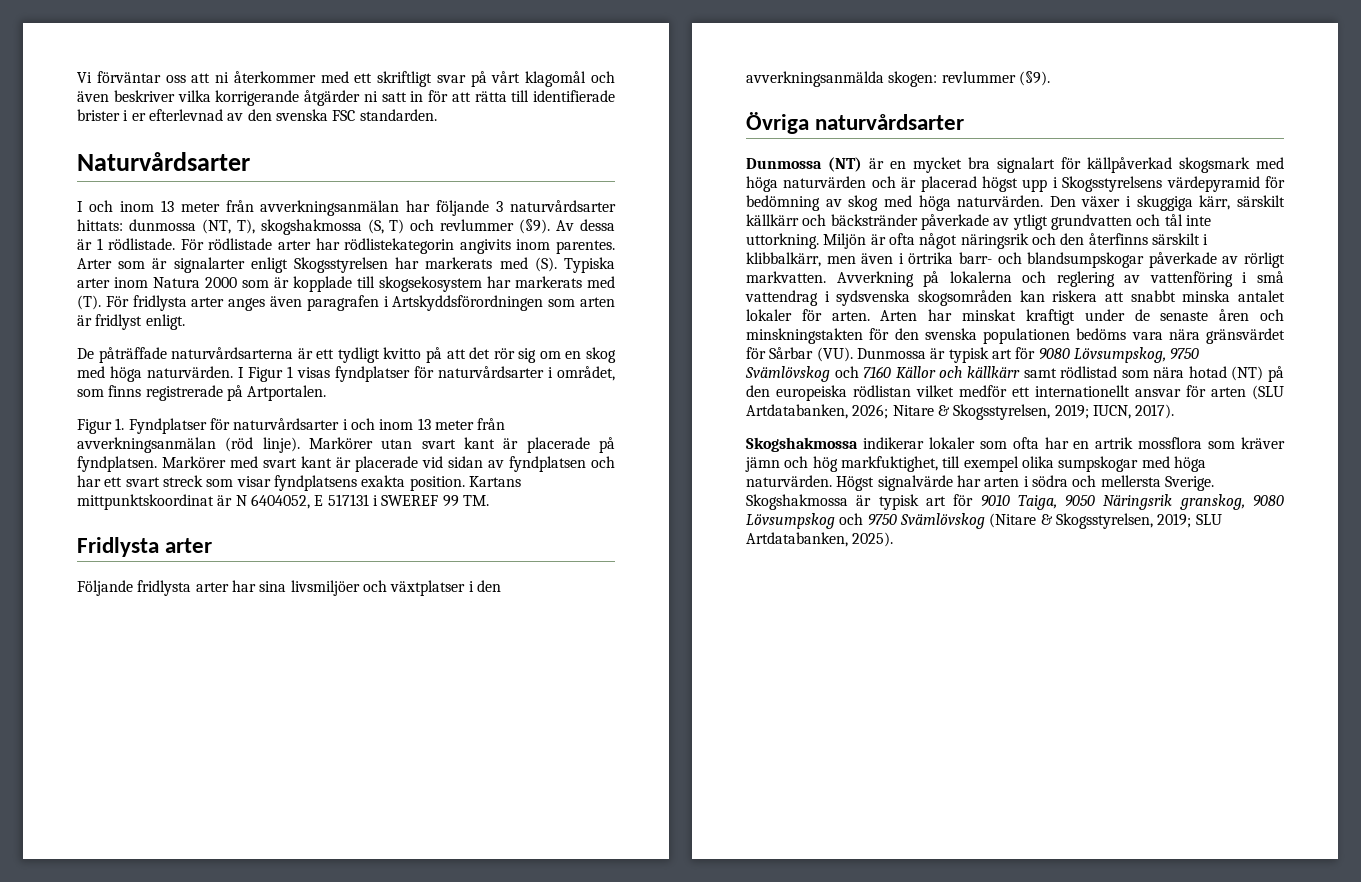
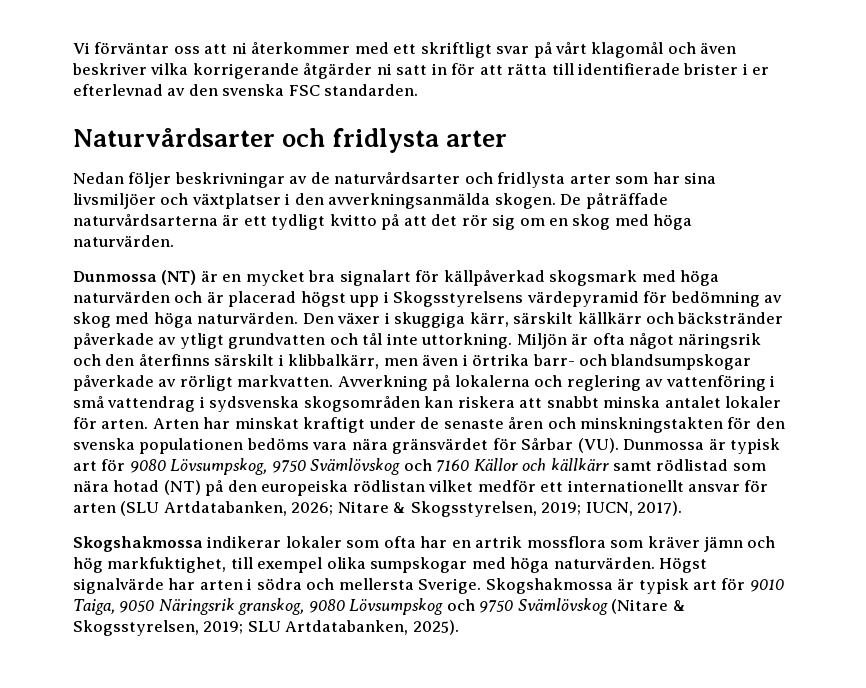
- Naturvårdsarter
- I och inom 13 meter från avverkningsanmälan har följande 3 naturvårdsarter hittats: dunmossa (NT, T), skogshakmossa (S, T) och revlummer (§9). Av dessa är 1 rödlistade. För rödlistade arter har rödlistekategorin angivits inom parentes. Arter som är signalarter enligt Skogsstyrelsen har markerats med (S). Typiska arter inom Natura 2000 som är kopplade till skogsekosystem har markerats med (T). För fridlysta arter anges även paragrafen i Artskyddsförordningen som arten är fridlyst enligt.
- De påträffade naturvårdsarterna är ett tydligt kvitto på att det rör sig om en skog med höga naturvärden. I Figur 1 visas fyndplatser för naturvårdsarter i området, som finns registrerade på Artportalen.
- Figur 1. Fyndplatser för naturvårdsarter i och inom 13 meter från avverkningsanmälan (röd linje). Markörer utan svart kant är placerade på fyndplatsen. Markörer med svart kant är placerade vid sidan av fyndplatsen och har ett svart streck som visar fyndplatsens exakta position. Kartans mittpunktskoordinat är N 6404052, E 517131 i SWEREF 99 TM.
- Fridlysta arter
- Följande fridlysta arter har sina livsmiljöer och växtplatser i den avverkningsanmälda skogen: revlummer (§9).
- Övriga naturvårdsarter
+ Naturvårdsarter och fridlysta arter
+ Nedan följer beskrivningar av de naturvårdsarter och fridlysta arter som har sina livsmiljöer och växtplatser i den avverkningsanmälda skogen. De påträffade naturvårdsarterna är ett tydligt kvitto på att det rör sig om en skog med höga naturvärden.

